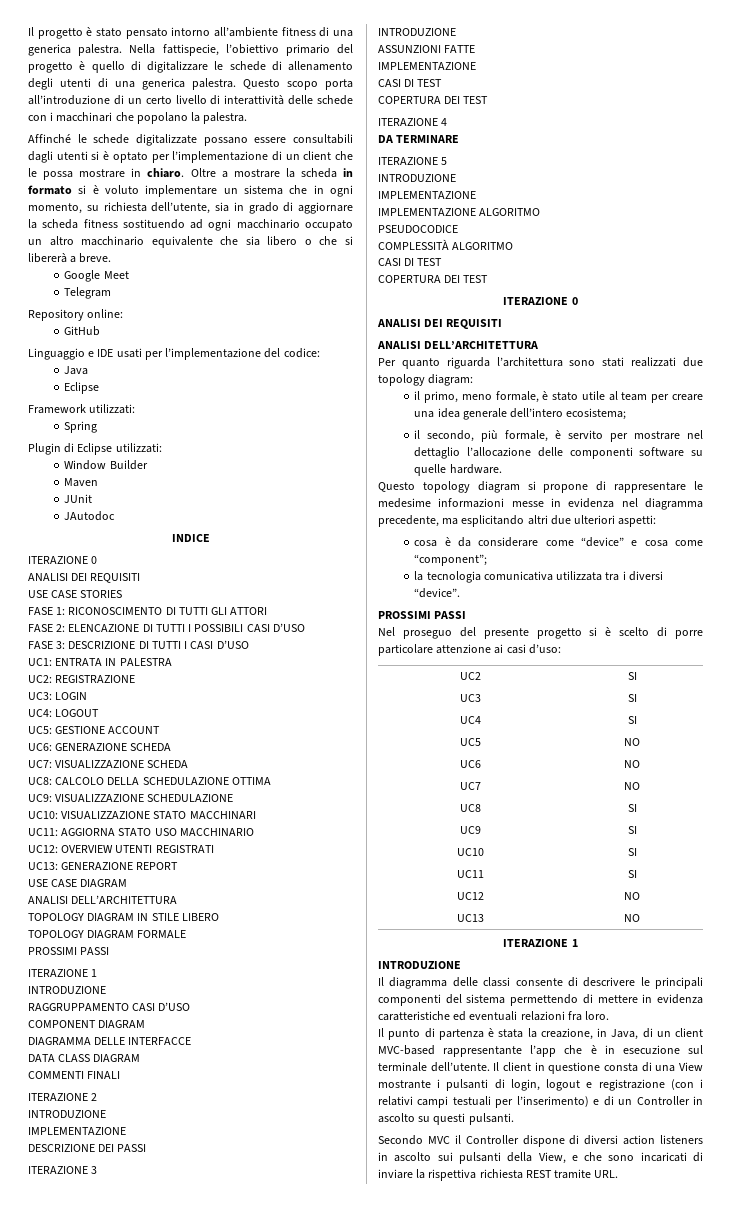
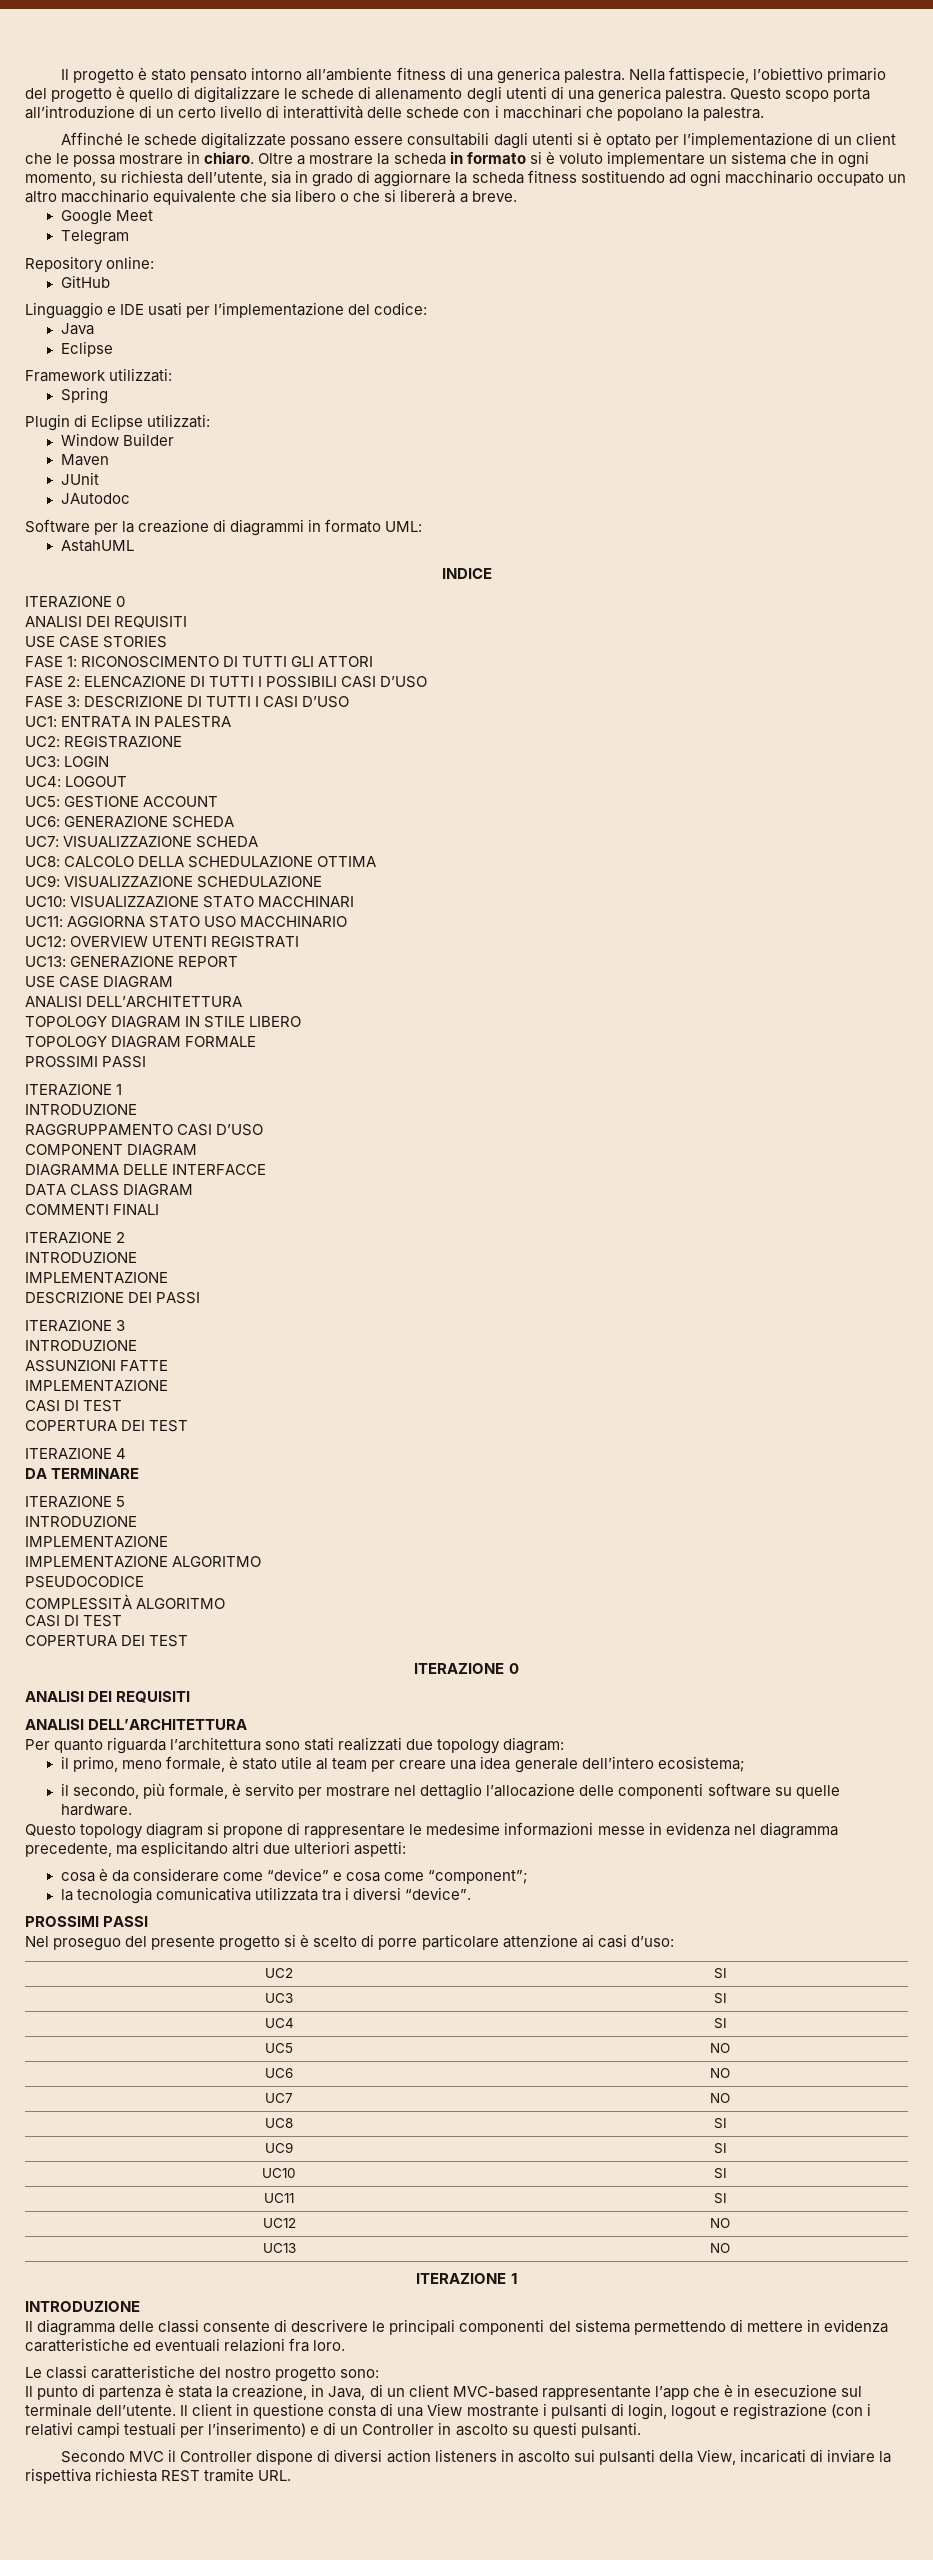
+ Software per la creazione di diagrammi in formato UML:
+ AstahUML
+ Le classi caratteristiche del nostro progetto sono:
- Secondo MVC il Controller dispone di diversi action listeners in ascolto sui pulsanti della View, e che sono incaricati di inviare la rispettiva richiesta REST tramite URL.
+ Secondo MVC il Controller dispone di diversi action listeners in ascolto sui pulsanti della View, incaricati di inviare la rispettiva richiesta REST tramite URL.

